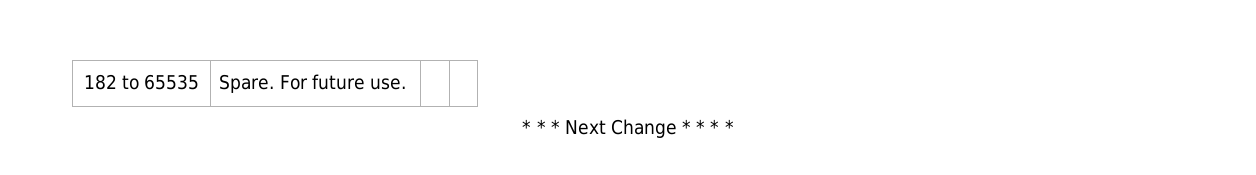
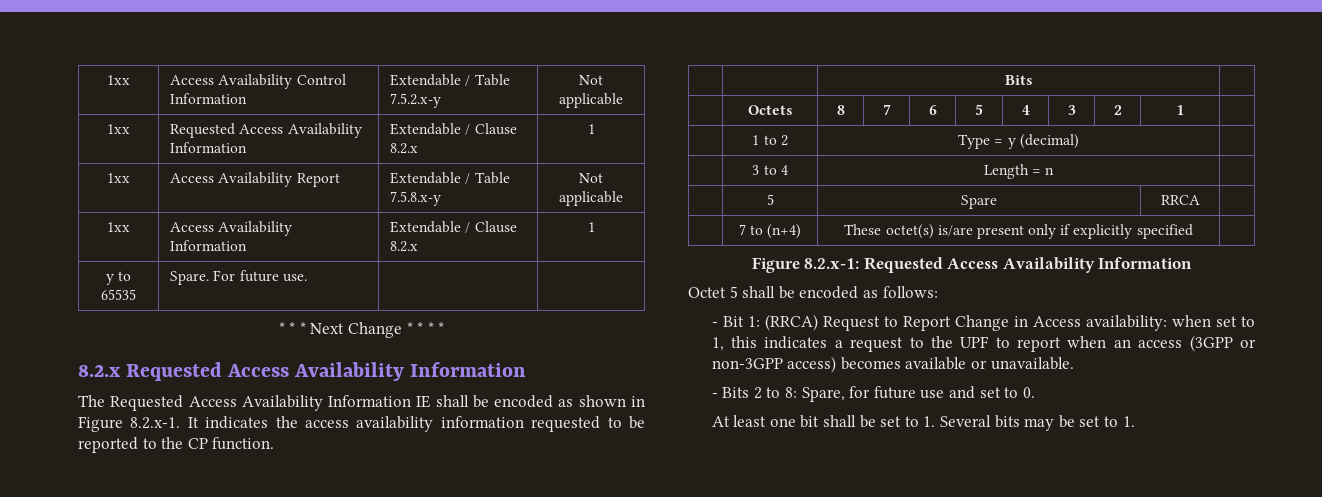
- 182 to 65535 | Spare. For future use. | |
+ 1xx | Access Availability Control Information | Extendable / Table 7.5.2.x-y | Not applicable
+ 1xx | Requested Access Availability Information | Extendable / Clause 8.2.x | 1
+ 1xx | Access Availability Report | Extendable / Table 7.5.8.x-y | Not applicable
+ 1xx | Access Availability Information | Extendable / Clause 8.2.x | 1
+ y to 65535 | Spare. For future use. | |
+ 8.2.x Requested Access Availability Information
+ The Requested Access Availability Information IE shall be encoded as shown in Figure 8.2.x-1. It indicates the access availability information requested to be reported to the CP function.
+ | | Bits |
+ | Octets | 8 | 7 | 6 | 5 | 4 | 3 | 2 | 1 |
+ | 1 to 2 | Type = y (decimal) |
+ | 3 to 4 | Length = n |
+ | 5 | Spare | RRCA |
+ | 7 to (n+4) | These octet(s) is/are present only if explicitly specified |
+ Figure 8.2.x-1: Requested Access Availability Information
+ Octet 5 shall be encoded as follows:
+ - Bit 1: (RRCA) Request to Report Change in Access availability: when set to 1, this indicates a request to the UPF to report when an access (3GPP or non-3GPP access) becomes available or unavailable.
+ - Bits 2 to 8: Spare, for future use and set to 0.
+ At least one bit shall be set to 1. Several bits may be set to 1.

